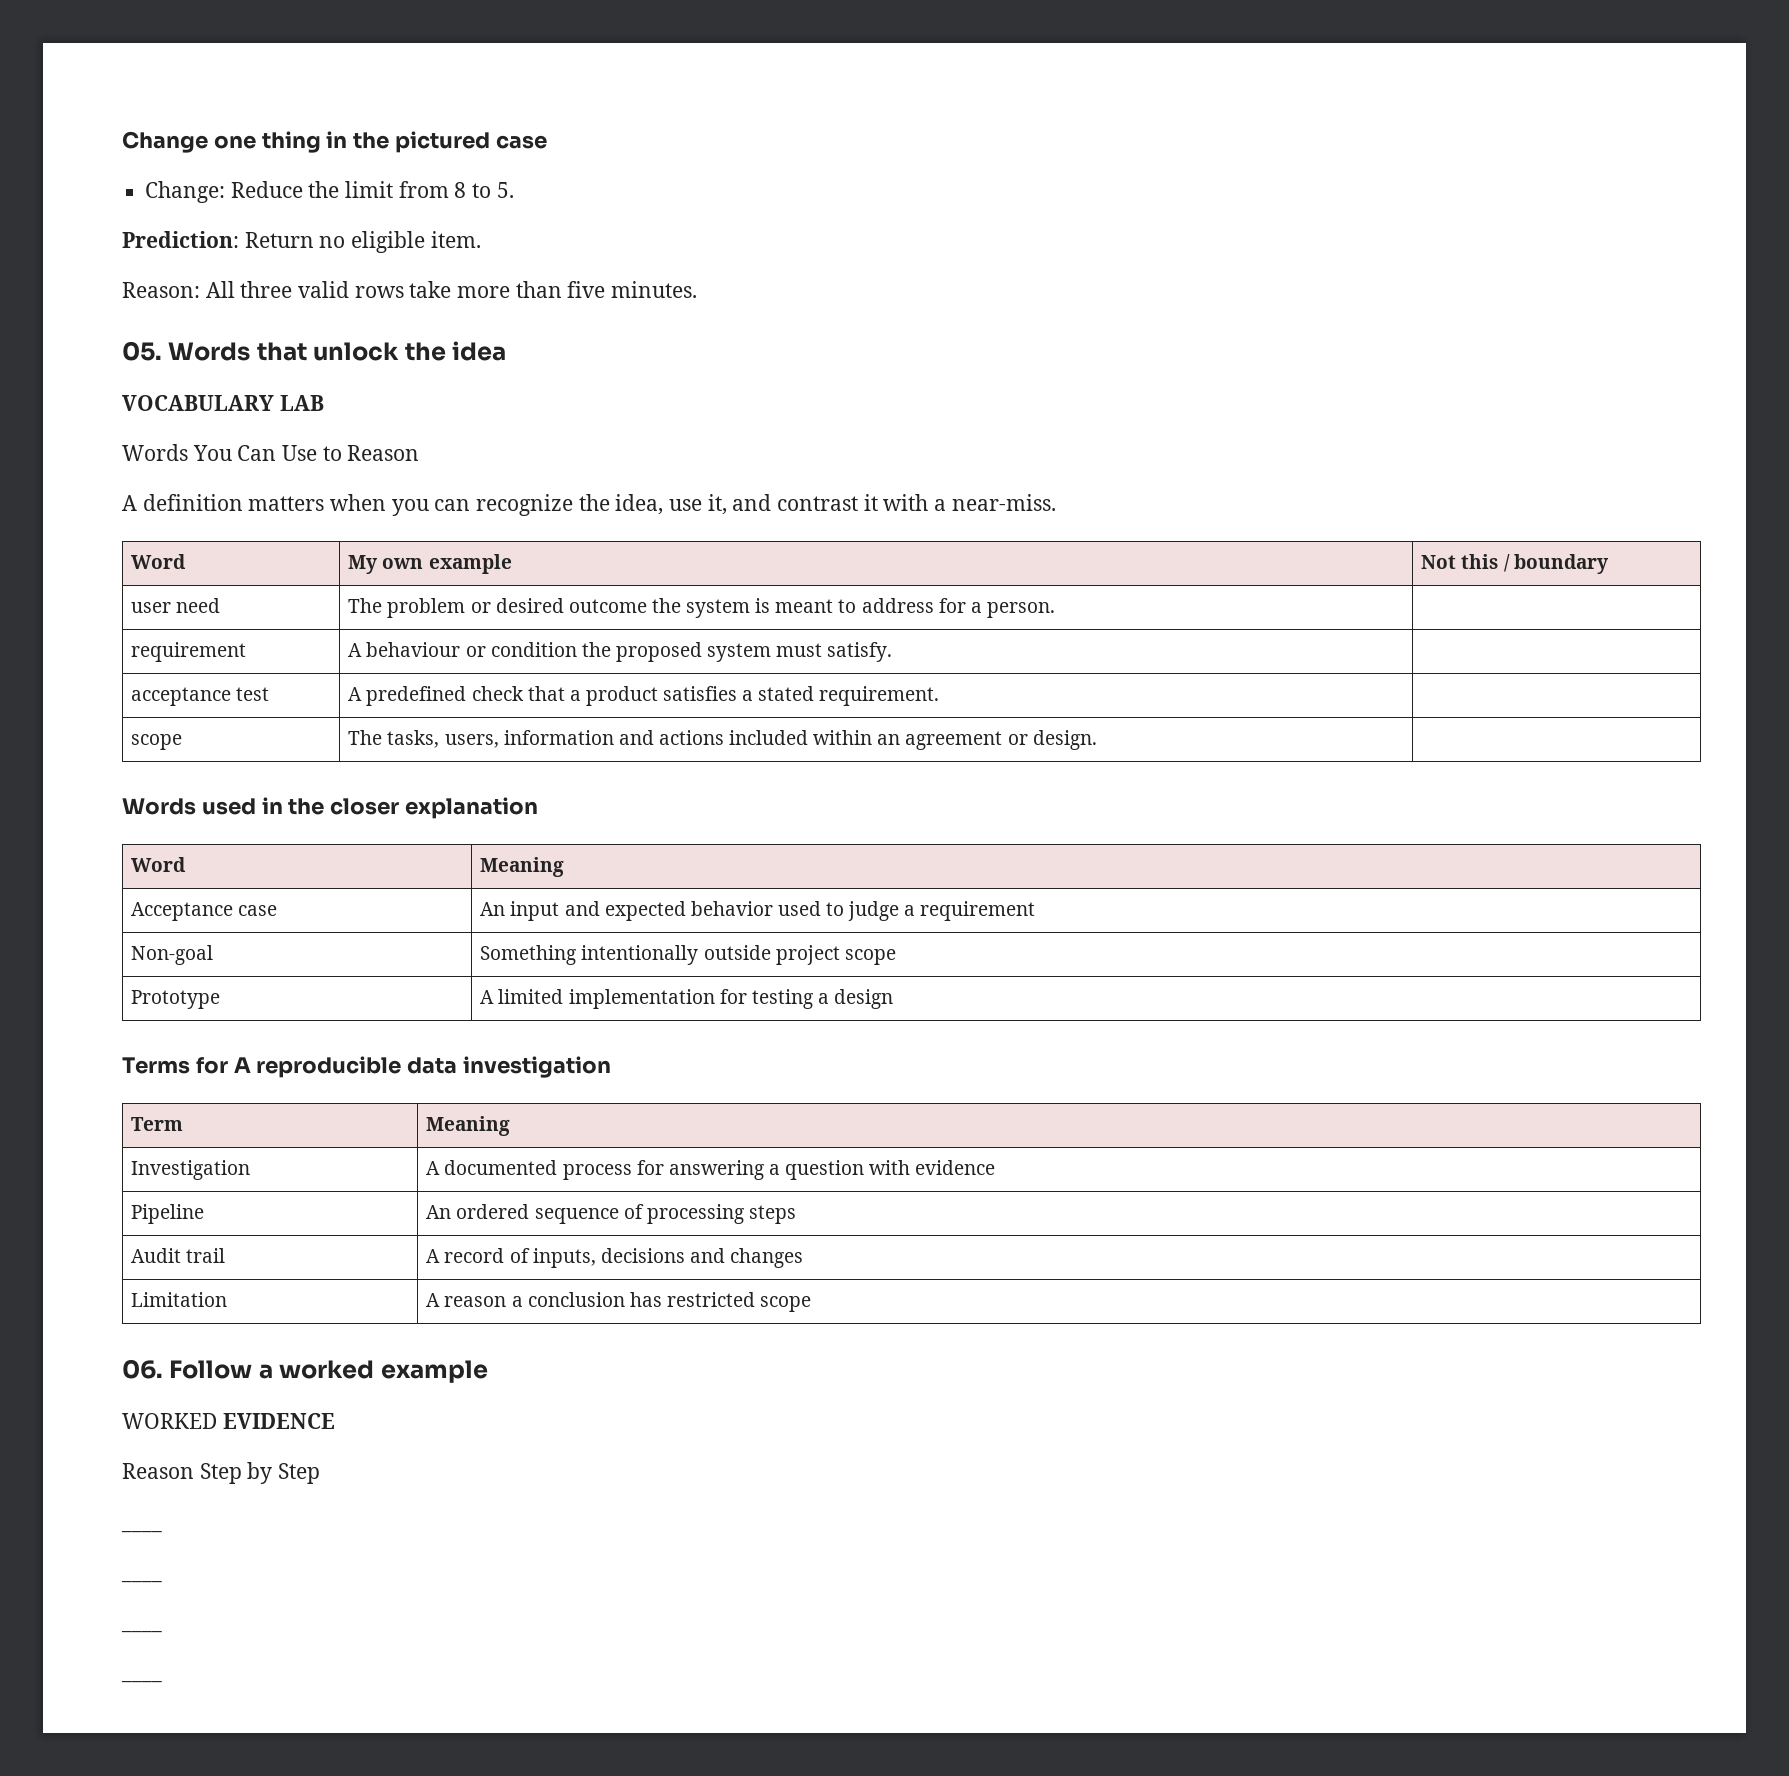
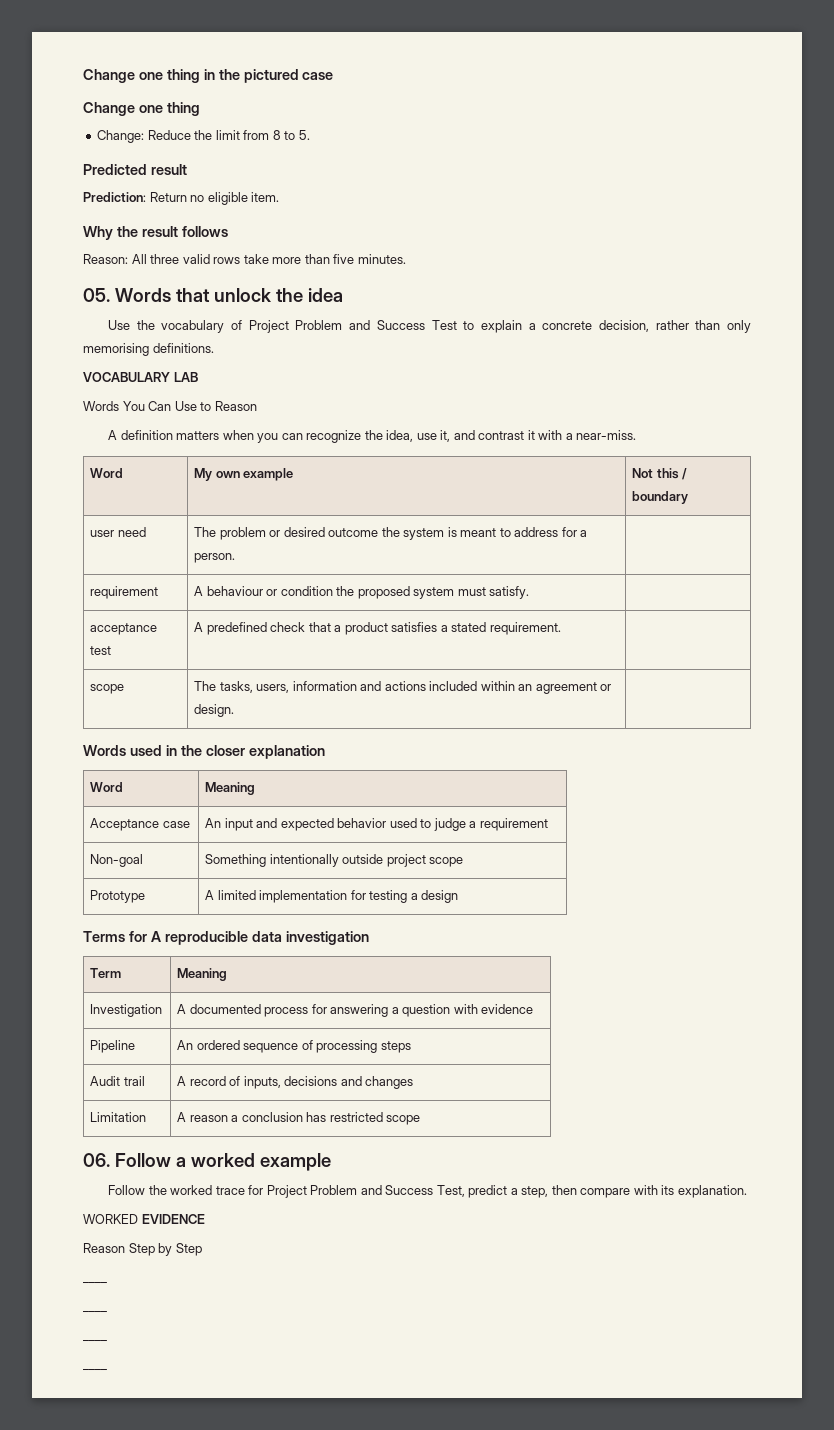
  Change one thing in the pictured case
+ Change one thing
+ Predicted result
+ Why the result follows
+ Use the vocabulary of Project Problem and Success Test to explain a concrete decision, rather than only memorising definitions.
+ Follow the worked trace for Project Problem and Success Test, predict a step, then compare with its explanation.

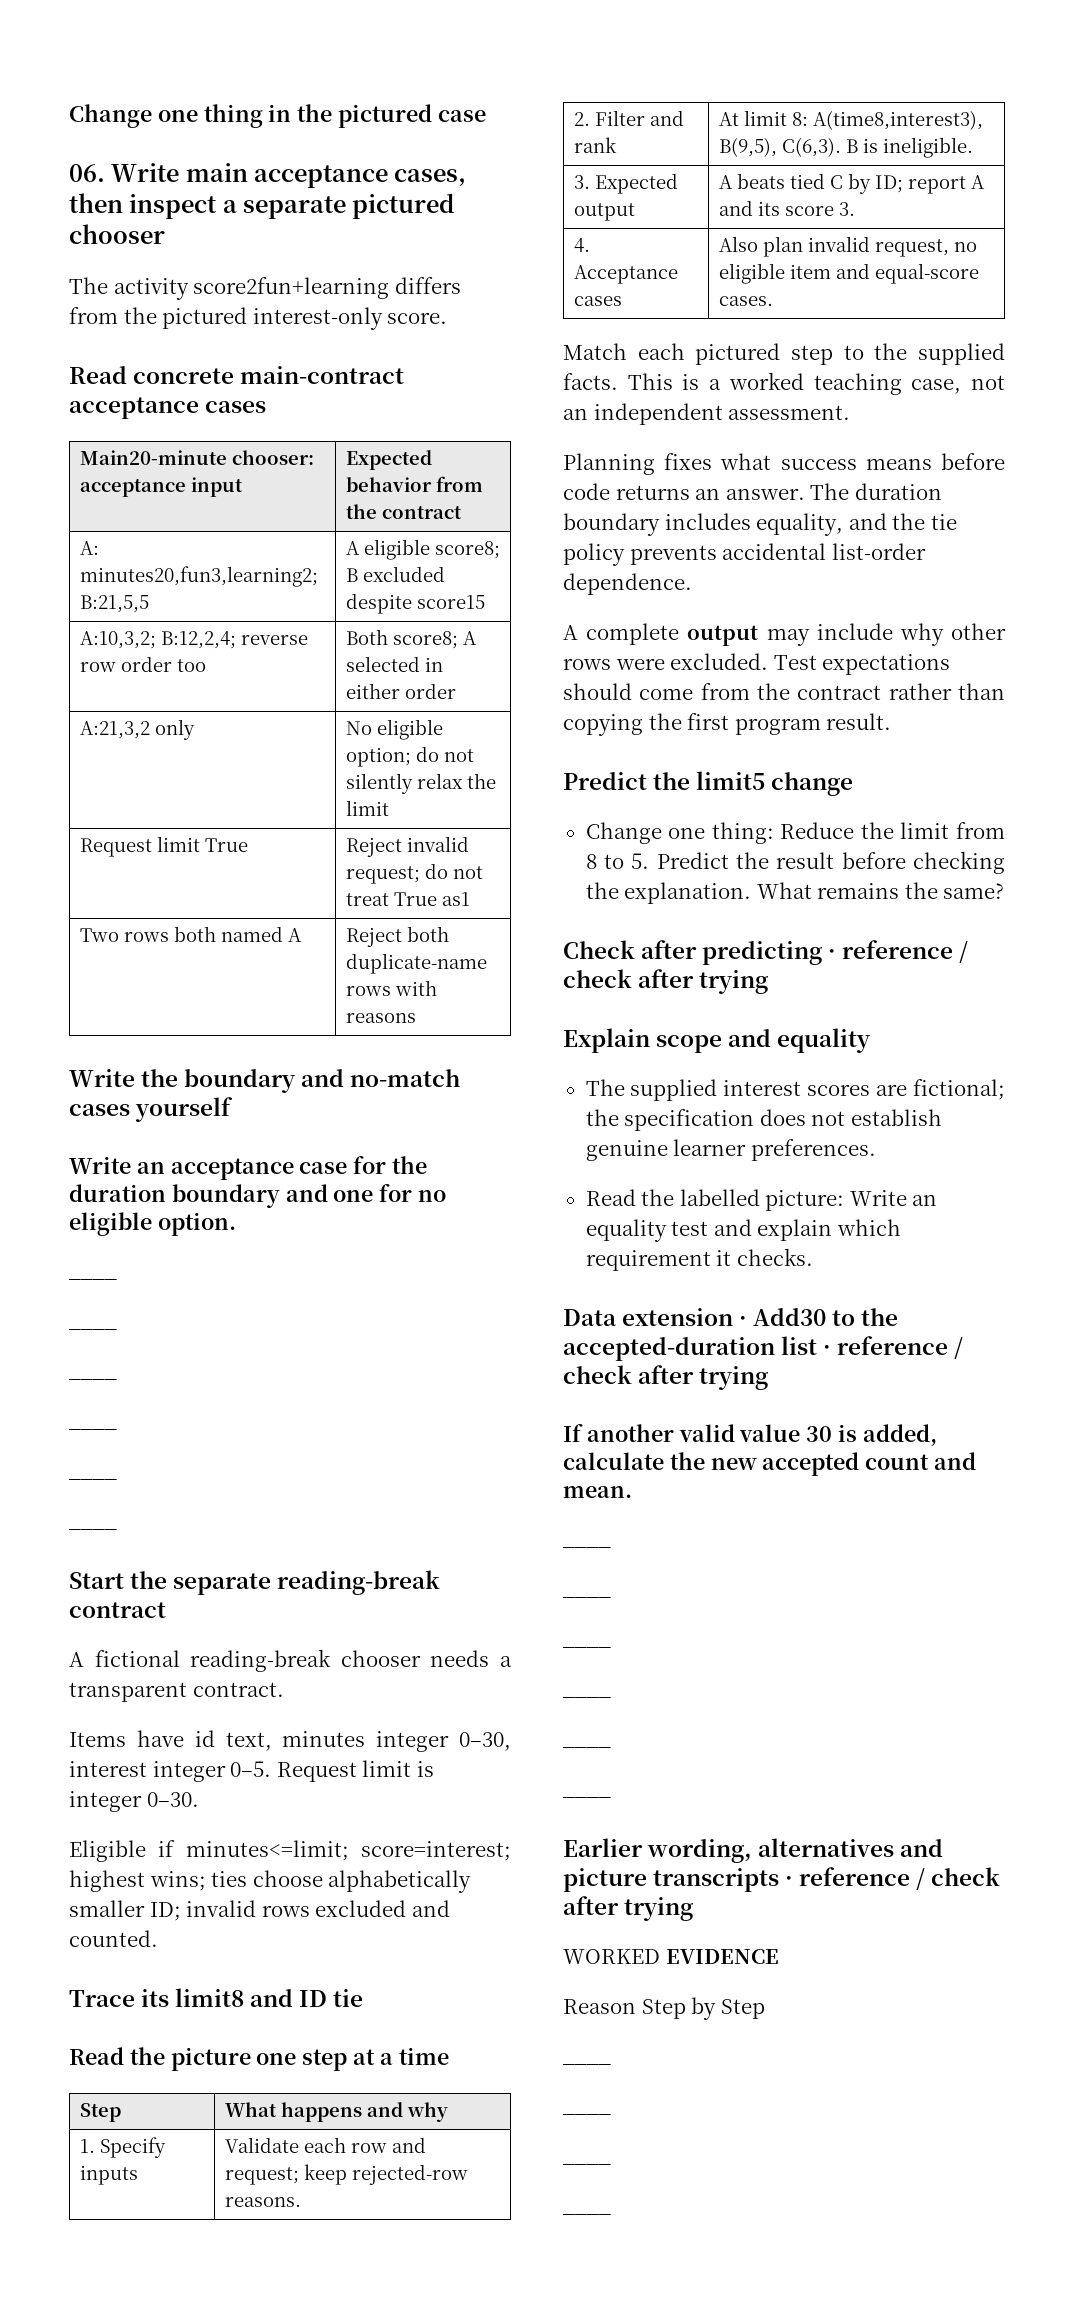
  Change one thing in the pictured case
- Change one thing
- Change: Reduce the limit from 8 to 5.
- Predicted result
- Prediction: Return no eligible item.
- Why the result follows
- Reason: All three valid rows take more than five minutes.
- 05. Words that unlock the idea
- Use the vocabulary of Project Problem and Success Test to explain a concrete decision, rather than only memorising definitions.
- VOCABULARY LAB
- Words You Can Use to Reason
- A definition matters when you can recognize the idea, use it, and contrast it with a near-miss.
- Word | My own example | Not this / boundary
- user need | The problem or desired outcome the system is meant to address for a person. |
- requirement | A behaviour or condition the proposed system must satisfy. |
- acceptance test | A predefined check that a product satisfies a stated requirement. |
- scope | The tasks, users, information and actions included within an agreement or design. |
- Words used in the closer explanation
- Word | Meaning
- Acceptance case | An input and expected behavior used to judge a requirement
- Non-goal | Something intentionally outside project scope
- Prototype | A limited implementation for testing a design
- Terms for A reproducible data investigation
- Term | Meaning
- Investigation | A documented process for answering a question with evidence
- Pipeline | An ordered sequence of processing steps
- Audit trail | A record of inputs, decisions and changes
- Limitation | A reason a conclusion has restricted scope
- 06. Follow a worked example
- Follow the worked trace for Project Problem and Success Test, predict a step, then compare with its explanation.
+ 06. Write main acceptance cases, then inspect a separate pictured chooser
+ The activity score2fun+learning differs from the pictured interest-only score.
+ Read concrete main-contract acceptance cases
+ Main20-minute chooser: acceptance input | Expected behavior from the contract
+ A: minutes20,fun3,learning2; B:21,5,5 | A eligible score8; B excluded despite score15
+ A:10,3,2; B:12,2,4; reverse row order too | Both score8; A selected in either order
+ A:21,3,2 only | No eligible option; do not silently relax the limit
+ Request limit True | Reject invalid request; do not treat True as1
+ Two rows both named A | Reject both duplicate-name rows with reasons
+ Write the boundary and no-match cases yourself
+ Write an acceptance case for the duration boundary and one for no eligible option.
+ ____
+ ____
+ ____
+ ____
+ ____
+ ____
+ Start the separate reading-break contract
+ A fictional reading-break chooser needs a transparent contract.
+ Items have id text, minutes integer 0–30, interest integer 0–5. Request limit is integer 0–30.
+ Eligible if minutes<=limit; score=interest; highest wins; ties choose alphabetically smaller ID; invalid rows excluded and counted.
+ Trace its limit8 and ID tie
+ Read the picture one step at a time
+ Step | What happens and why
+ 1. Specify inputs | Validate each row and request; keep rejected-row reasons.
+ 2. Filter and rank | At limit 8: A(time8,interest3), B(9,5), C(6,3). B is ineligible.
+ 3. Expected output | A beats tied C by ID; report A and its score 3.
+ 4. Acceptance cases | Also plan invalid request, no eligible item and equal-score cases.
+ Match each pictured step to the supplied facts. This is a worked teaching case, not an independent assessment.
+ Planning fixes what success means before code returns an answer. The duration boundary includes equality, and the tie policy prevents accidental list-order dependence.
+ A complete output may include why other rows were excluded. Test expectations should come from the contract rather than copying the first program result.
+ Predict the limit5 change
+ Change one thing: Reduce the limit from 8 to 5. Predict the result before checking the explanation. What remains the same?
+ Check after predicting · reference / check after trying
+ Explain scope and equality
+ The supplied interest scores are fictional; the specification does not establish genuine learner preferences.
+ Read the labelled picture: Write an equality test and explain which requirement it checks.
+ Data extension · Add30 to the accepted-duration list · reference / check after trying
+ If another valid value 30 is added, calculate the new accepted count and mean.
+ ____
+ ____
+ ____
+ ____
+ ____
+ ____
+ Earlier wording, alternatives and picture transcripts · reference / check after trying

